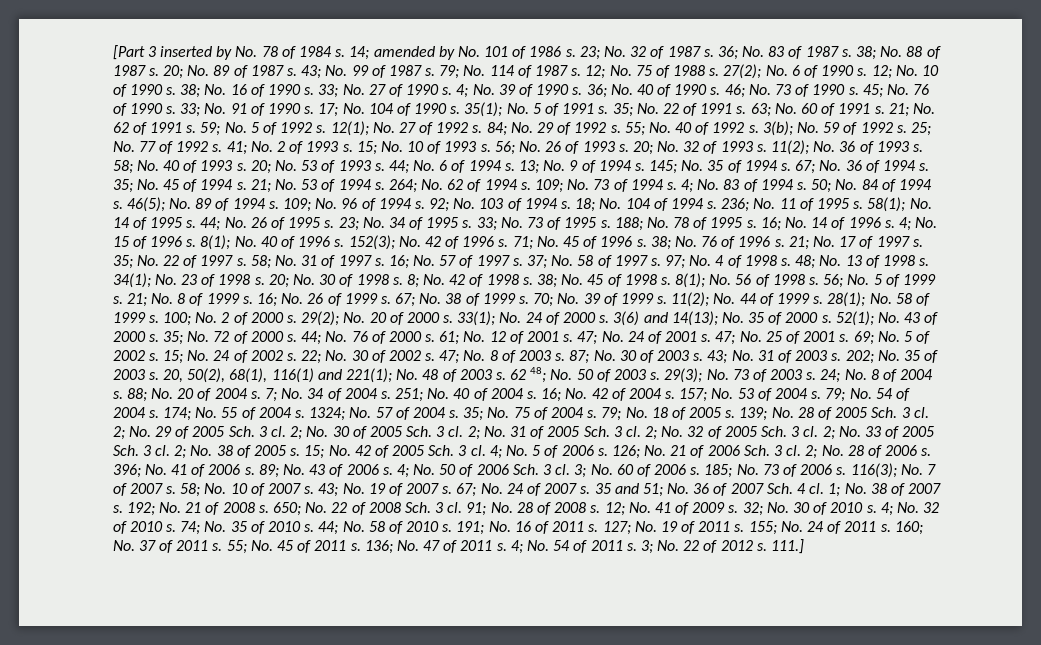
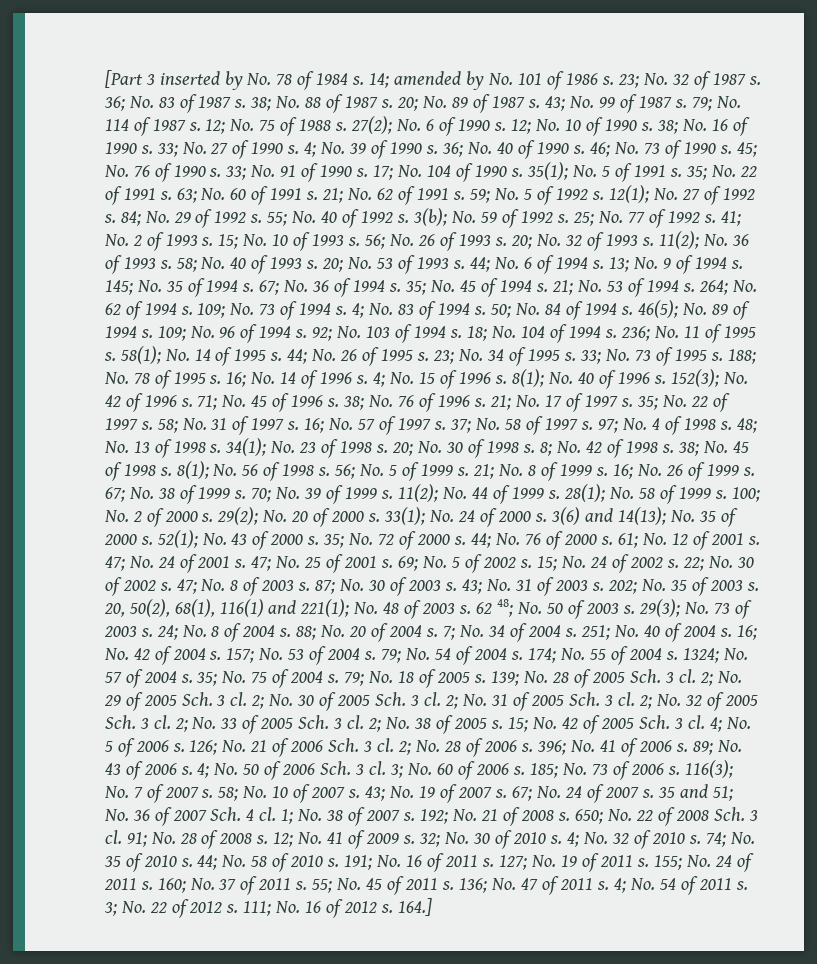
- 111.]
+ 111; No. 16 of 2012 s. 164.]

